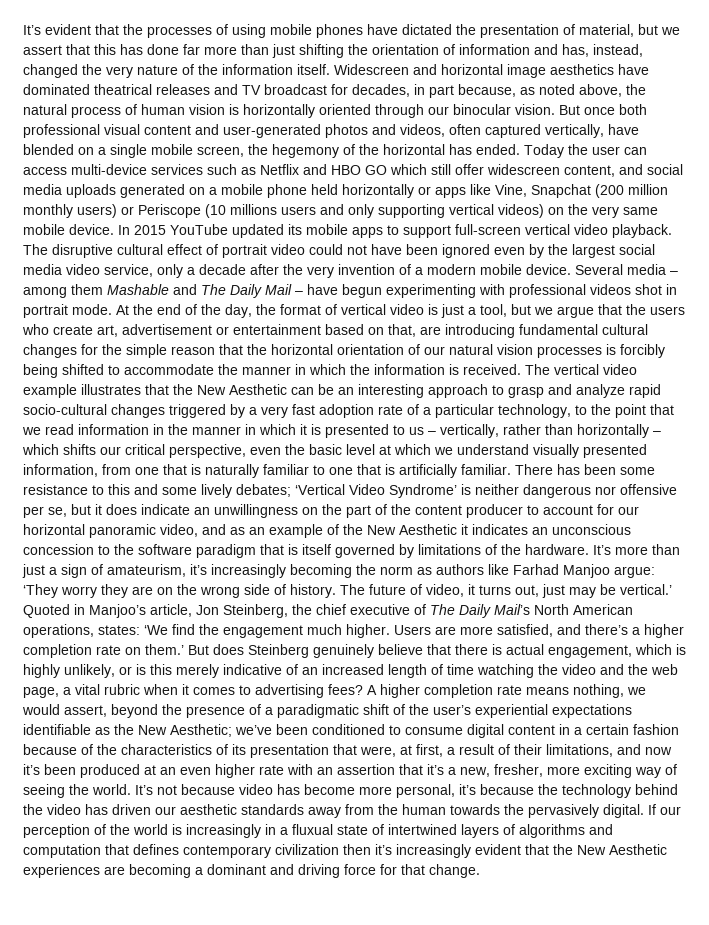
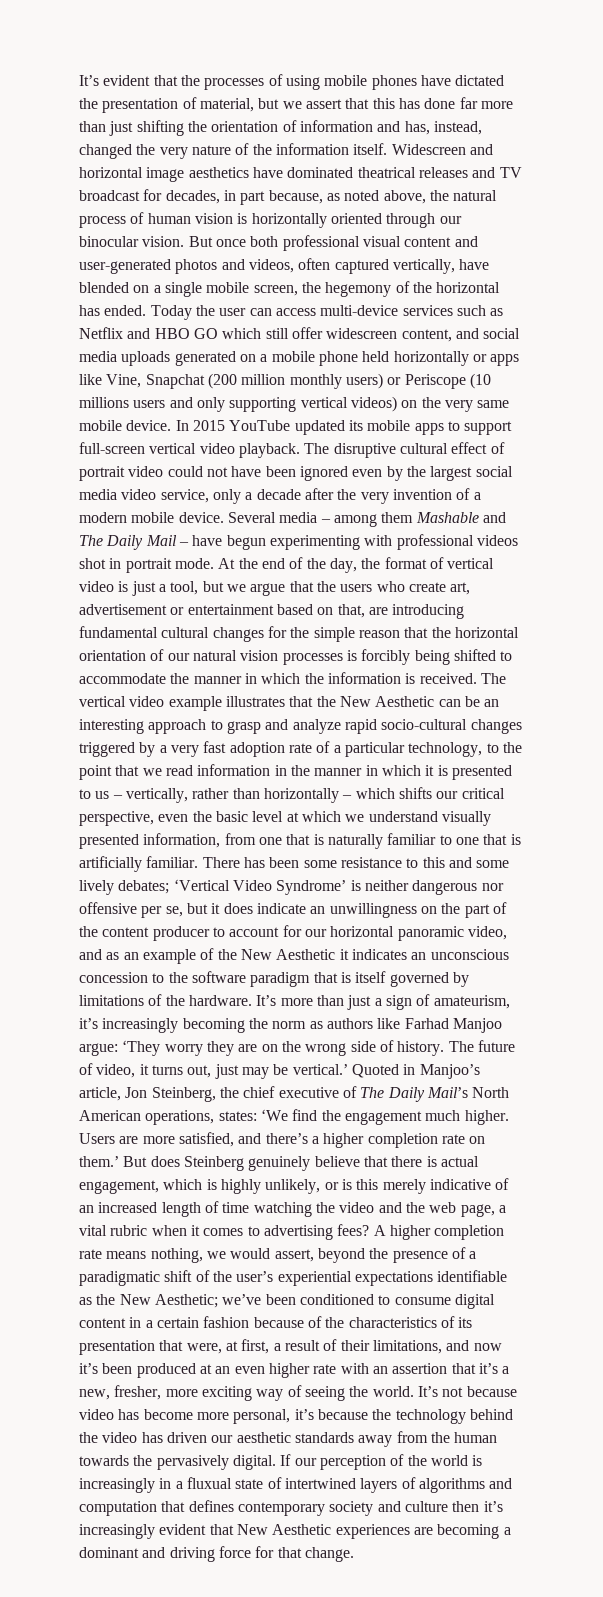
- If our perception of the world is increasingly in a fluxual state of intertwined layers of algorithms and computation that defines contemporary civilization then it’s increasingly evident that the New Aesthetic experiences are becoming a dominant and driving force for that change.
+ If our perception of the world is increasingly in a fluxual state of intertwined layers of algorithms and computation that defines contemporary society and culture then it’s increasingly evident that New Aesthetic experiences are becoming a dominant and driving force for that change.

